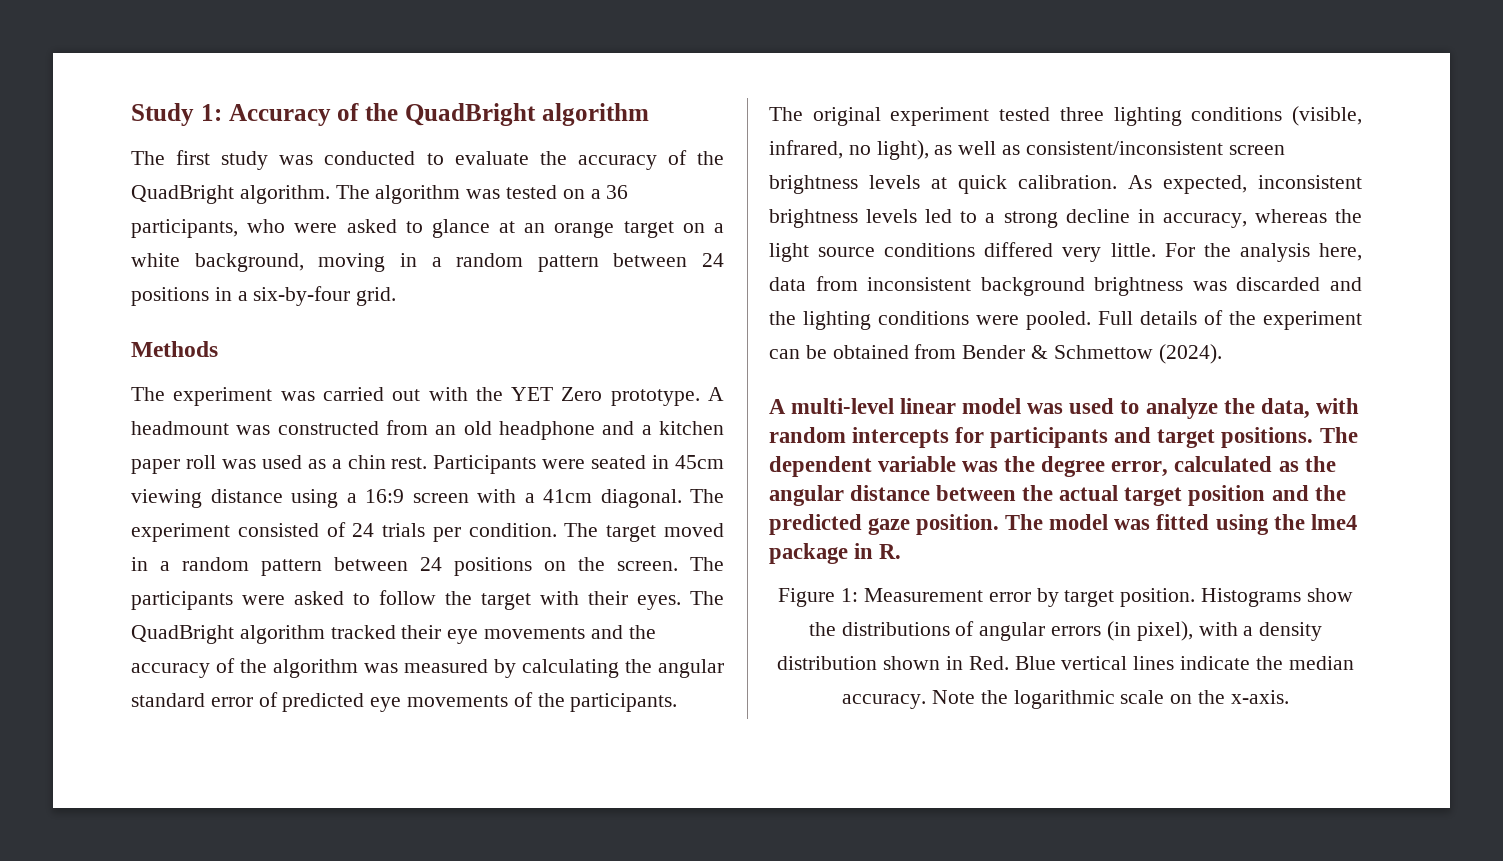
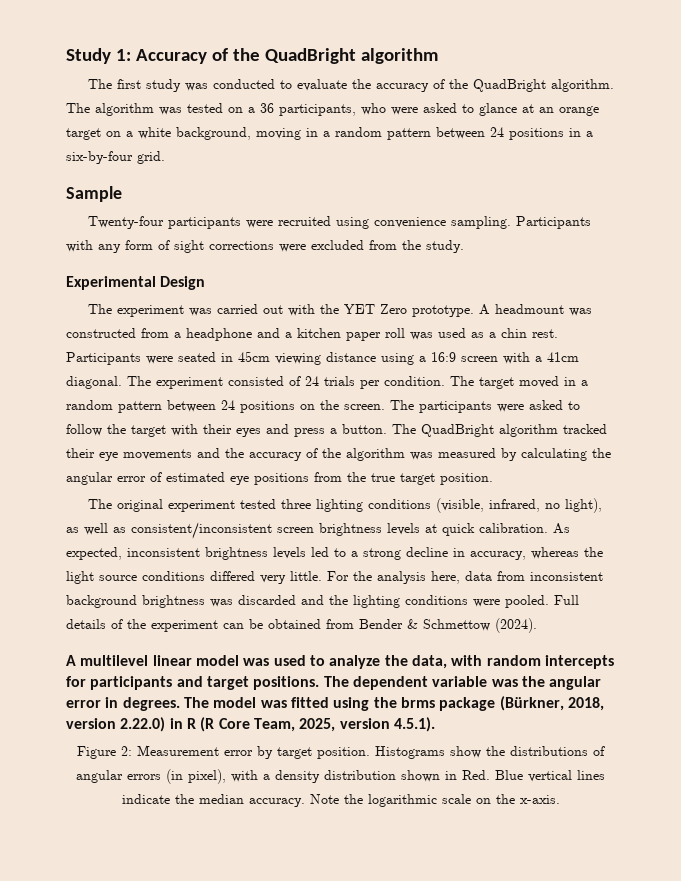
- Methods
+ Sample
+ Twenty-four participants were recruited using convenience sampling. Participants with any form of sight corrections were excluded from the study.
+ Experimental Design
- A headmount was constructed from an old headphone and a kitchen paper roll was used as a chin rest.
+ A headmount was constructed from a headphone and a kitchen paper roll was used as a chin rest.
- The participants were asked to follow the target with their eyes.
+ The participants were asked to follow the target with their eyes and press a button.
- The QuadBright algorithm tracked their eye movements and the accuracy of the algorithm was measured by calculating the angular standard error of predicted eye movements of the participants.
+ The QuadBright algorithm tracked their eye movements and the accuracy of the algorithm was measured by calculating the angular error of estimated eye positions from the true target position.
- A multi-level linear model was used to analyze the data, with random intercepts for participants and target positions.
+ A multilevel linear model was used to analyze the data, with random intercepts for participants and target positions.
- The dependent variable was the degree error, calculated as the angular distance between the actual target position and the predicted gaze position.
+ The dependent variable was the angular error in degrees.
- The model was fitted using the lme4 package in R.
+ The model was fitted using the brms package (Bürkner, 2018, version 2.22.0) in R (R Core Team, 2025, version 4.5.1).
- Figure 1: Measurement error by target position.
+ Figure 2: Measurement error by target position.

